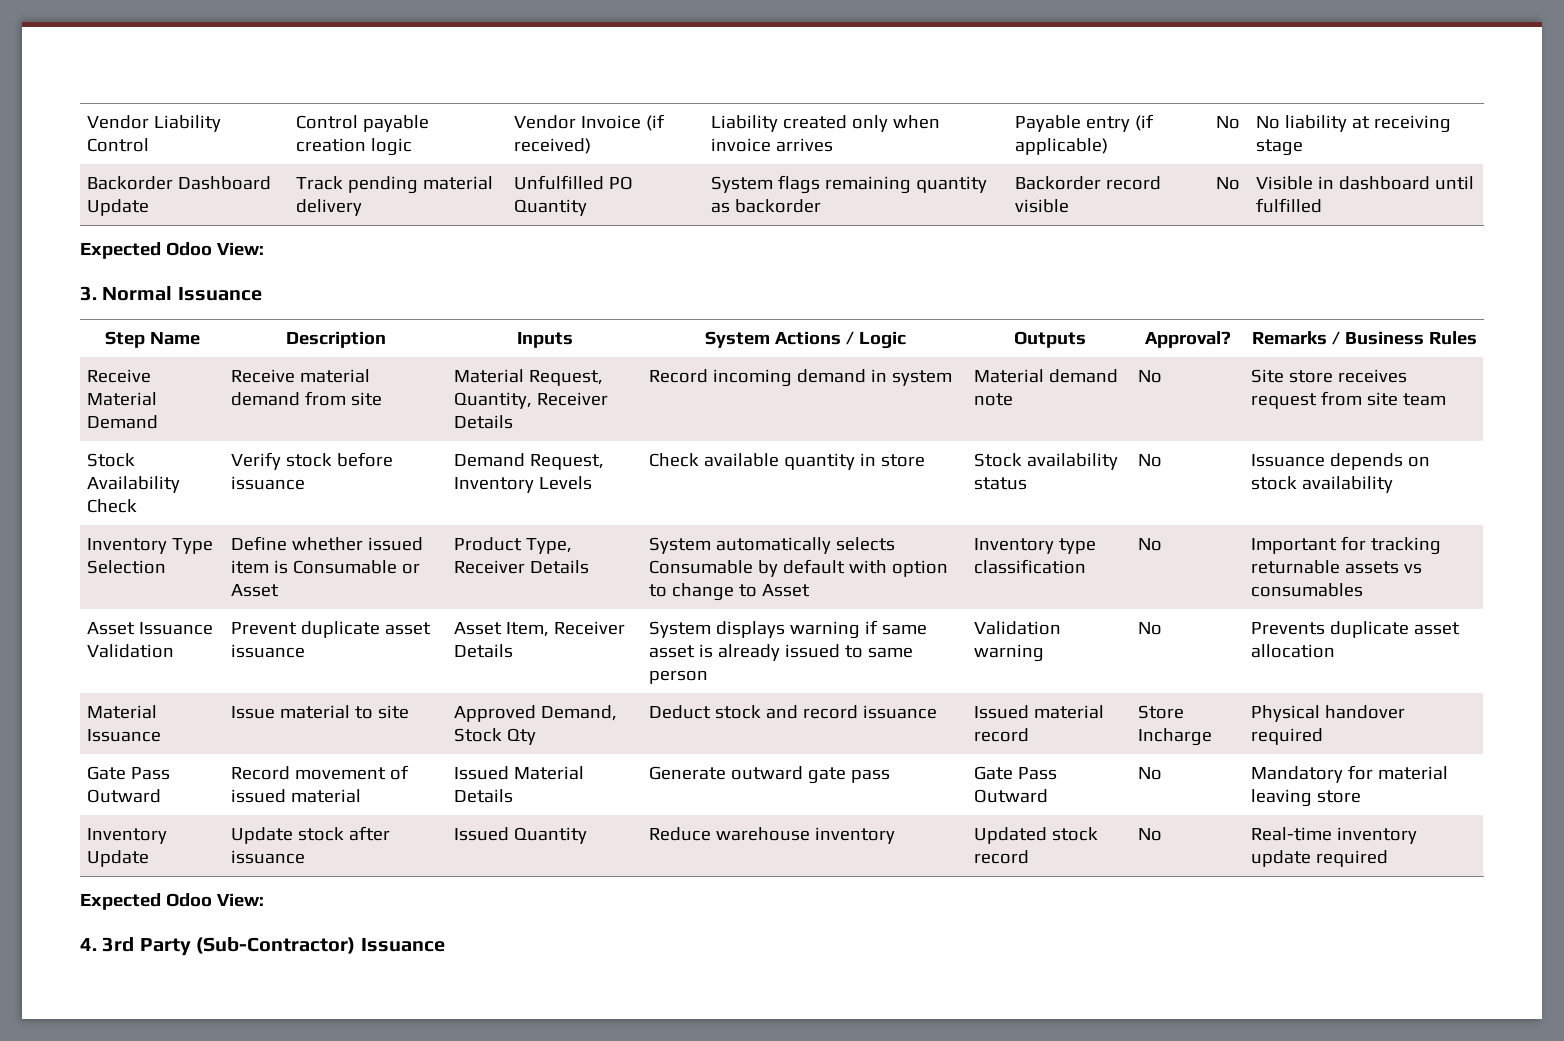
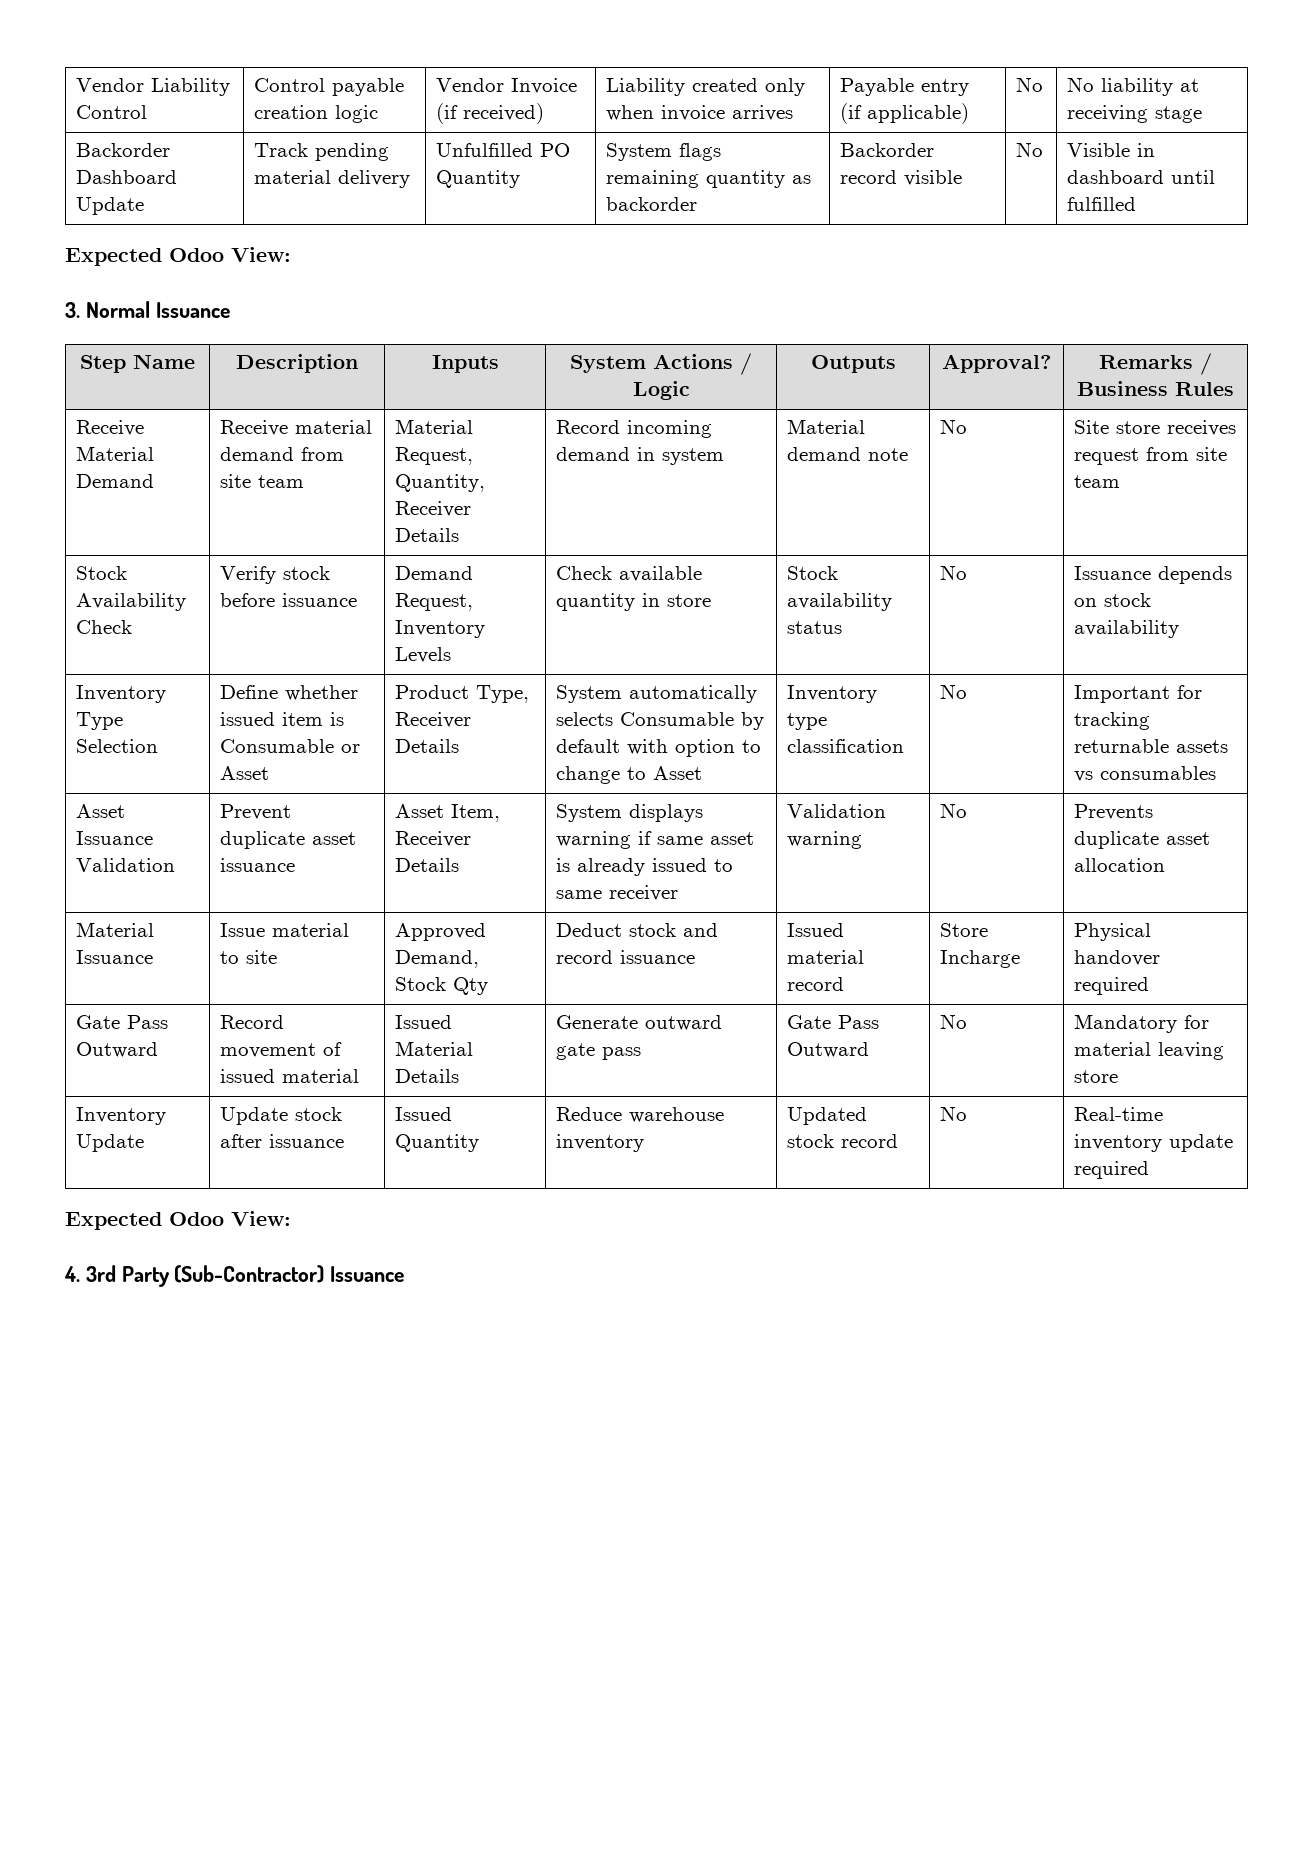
- Receive Material Demand | Receive material demand from site | Material Request, Quantity, Receiver Details | Record incoming demand in system | Material demand note | No | Site store receives request from site team
+ Receive Material Demand | Receive material demand from site team | Material Request, Quantity, Receiver Details | Record incoming demand in system | Material demand note | No | Site store receives request from site team
- Asset Issuance Validation | Prevent duplicate asset issuance | Asset Item, Receiver Details | System displays warning if same asset is already issued to same person | Validation warning | No | Prevents duplicate asset allocation
+ Asset Issuance Validation | Prevent duplicate asset issuance | Asset Item, Receiver Details | System displays warning if same asset is already issued to same receiver | Validation warning | No | Prevents duplicate asset allocation

